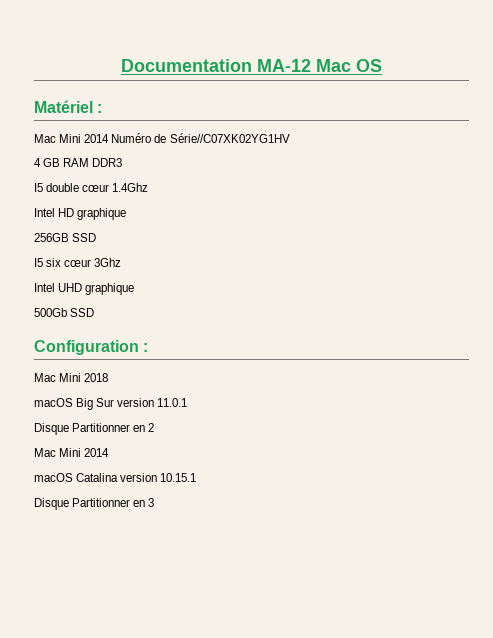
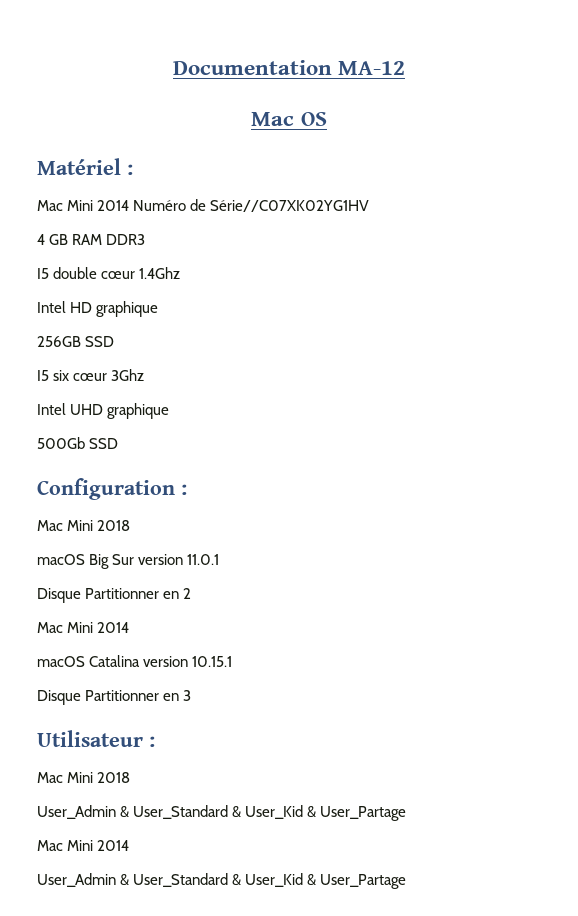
- Documentation MA-12 Mac OS
+ Documentation MA-12
+ Mac OS
+ Utilisateur :
+ Mac Mini 2018
+ User_Admin & User_Standard & User_Kid & User_Partage
+ Mac Mini 2014
+ User_Admin & User_Standard & User_Kid & User_Partage

